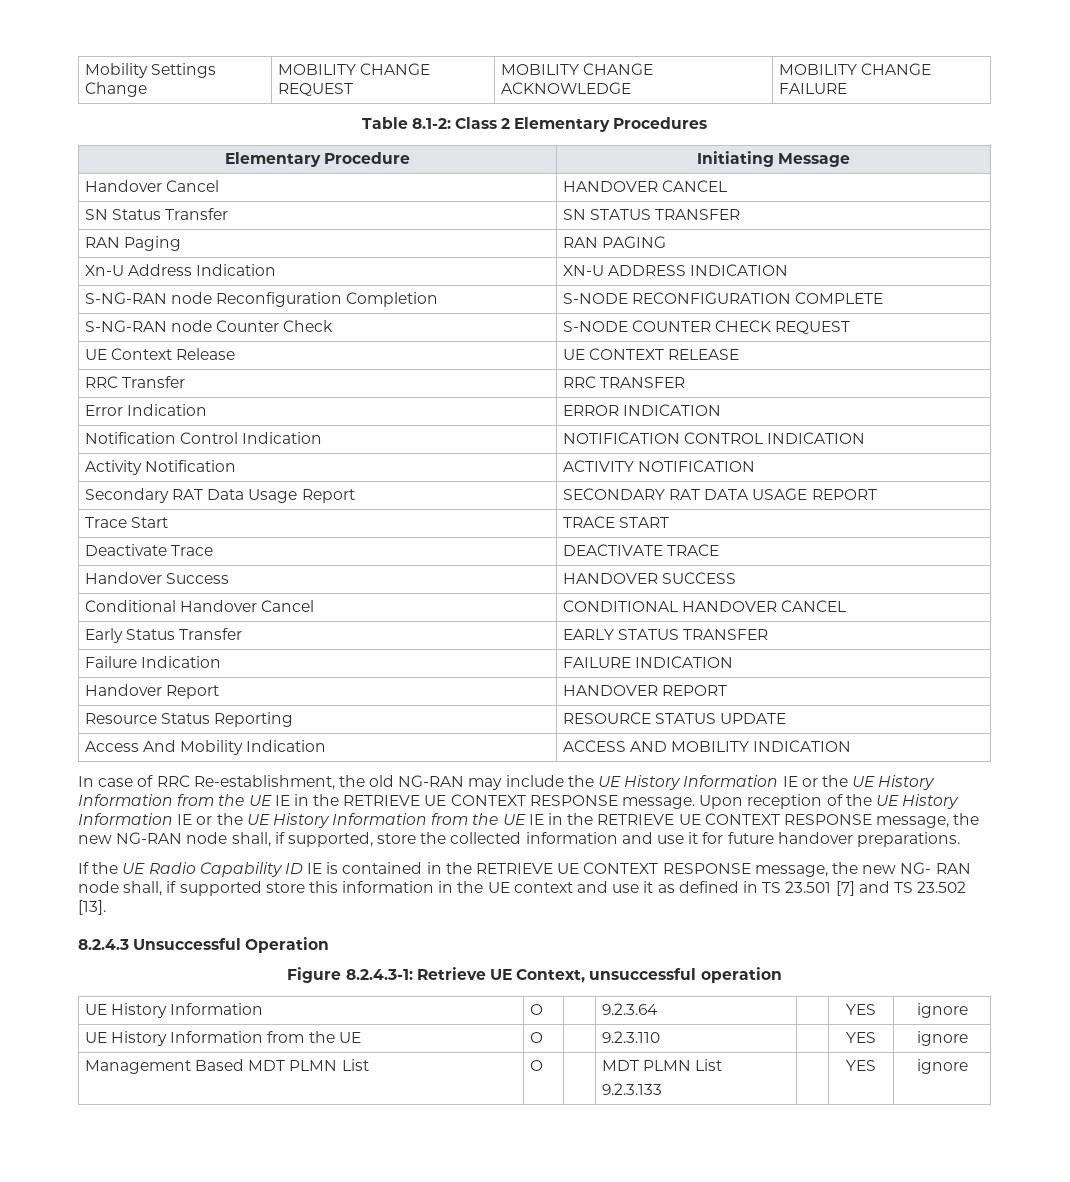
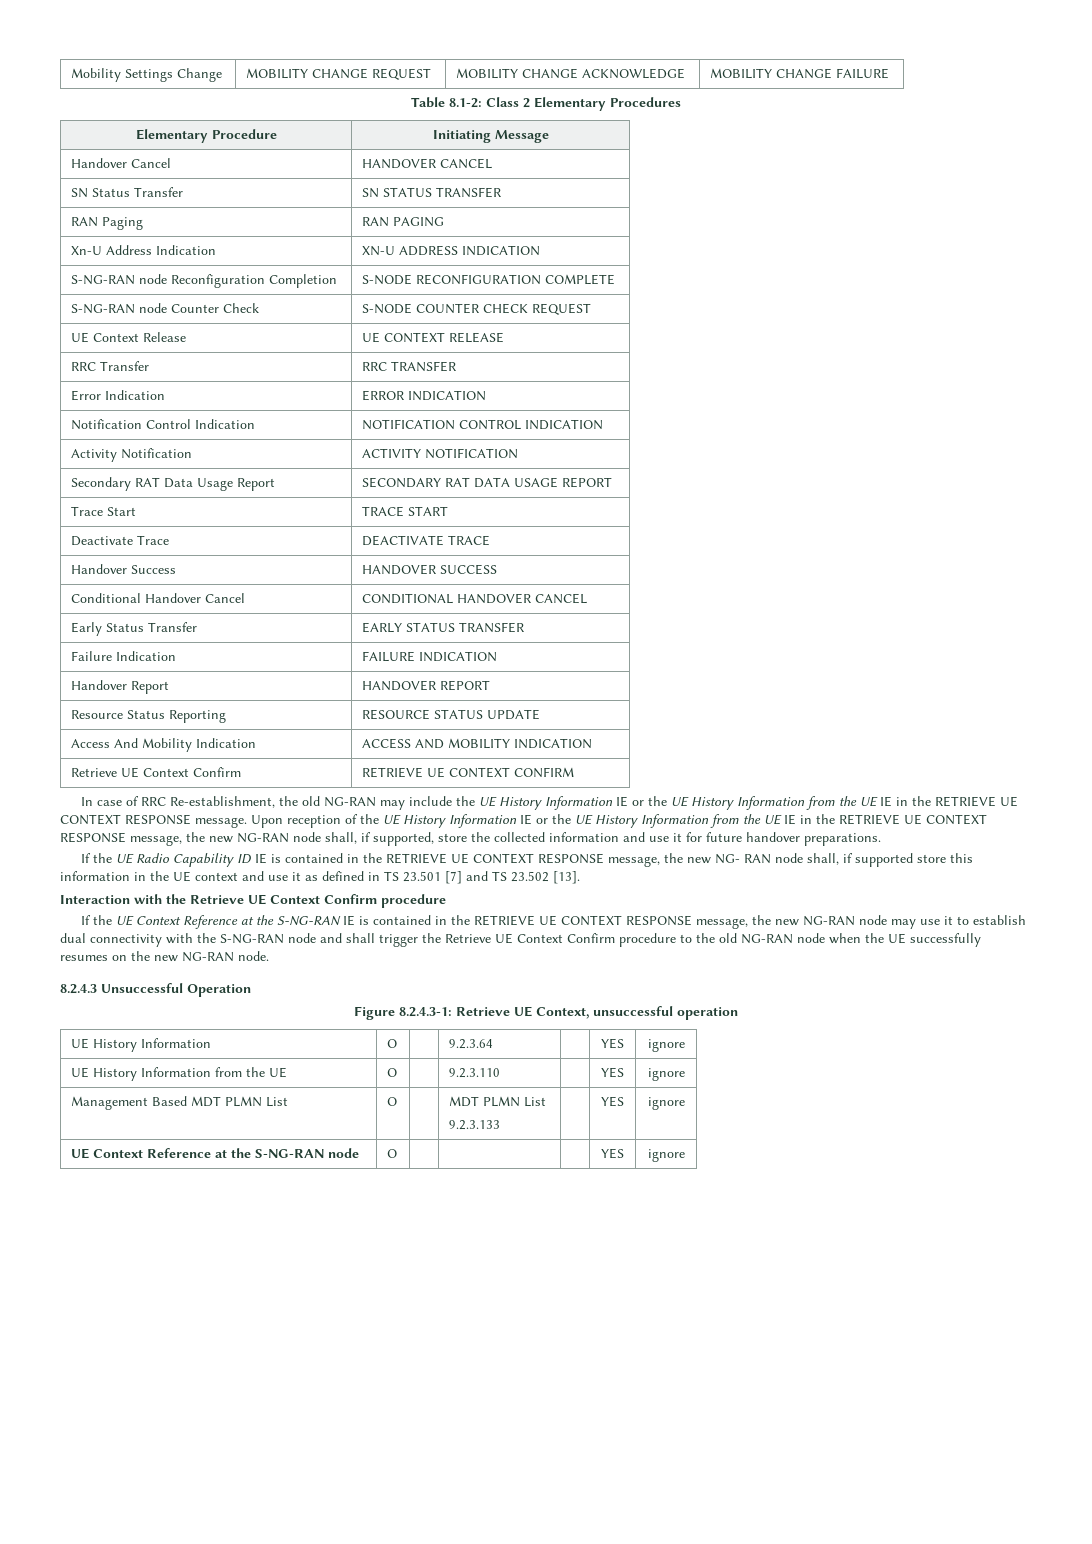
+ Retrieve UE Context Confirm | RETRIEVE UE CONTEXT CONFIRM
+ Interaction with the Retrieve UE Context Confirm procedure
+ If the UE Context Reference at the S-NG-RAN IE is contained in the RETRIEVE UE CONTEXT RESPONSE message, the new NG-RAN node may use it to establish dual connectivity with the S-NG-RAN node and shall trigger the Retrieve UE Context Confirm procedure to the old NG-RAN node when the UE successfully resumes on the new NG-RAN node.
+ UE Context Reference at the S-NG-RAN node | O | | | | YES | ignore

